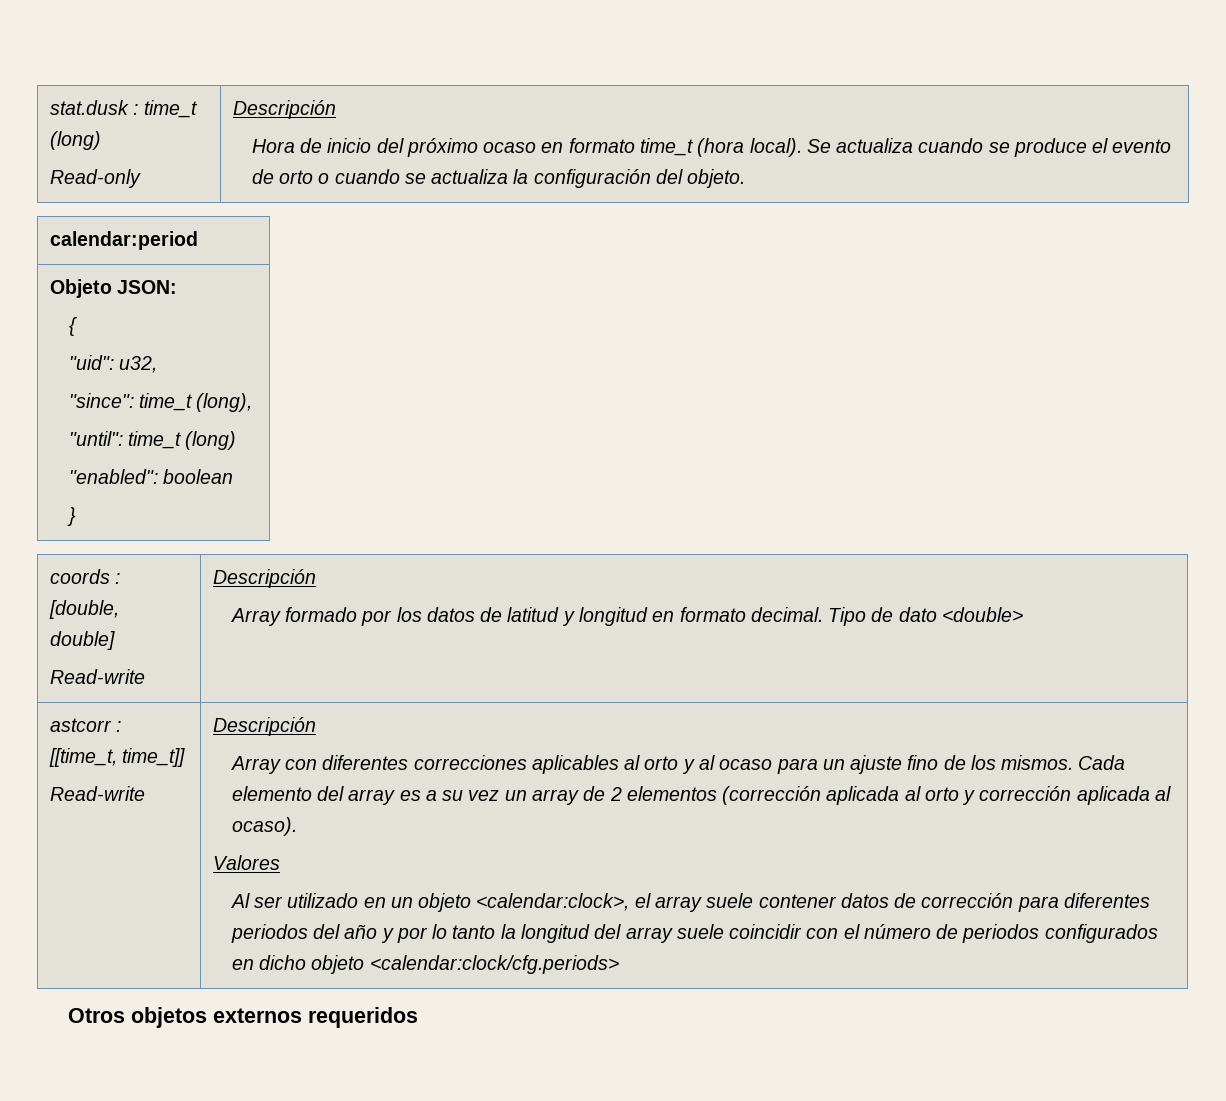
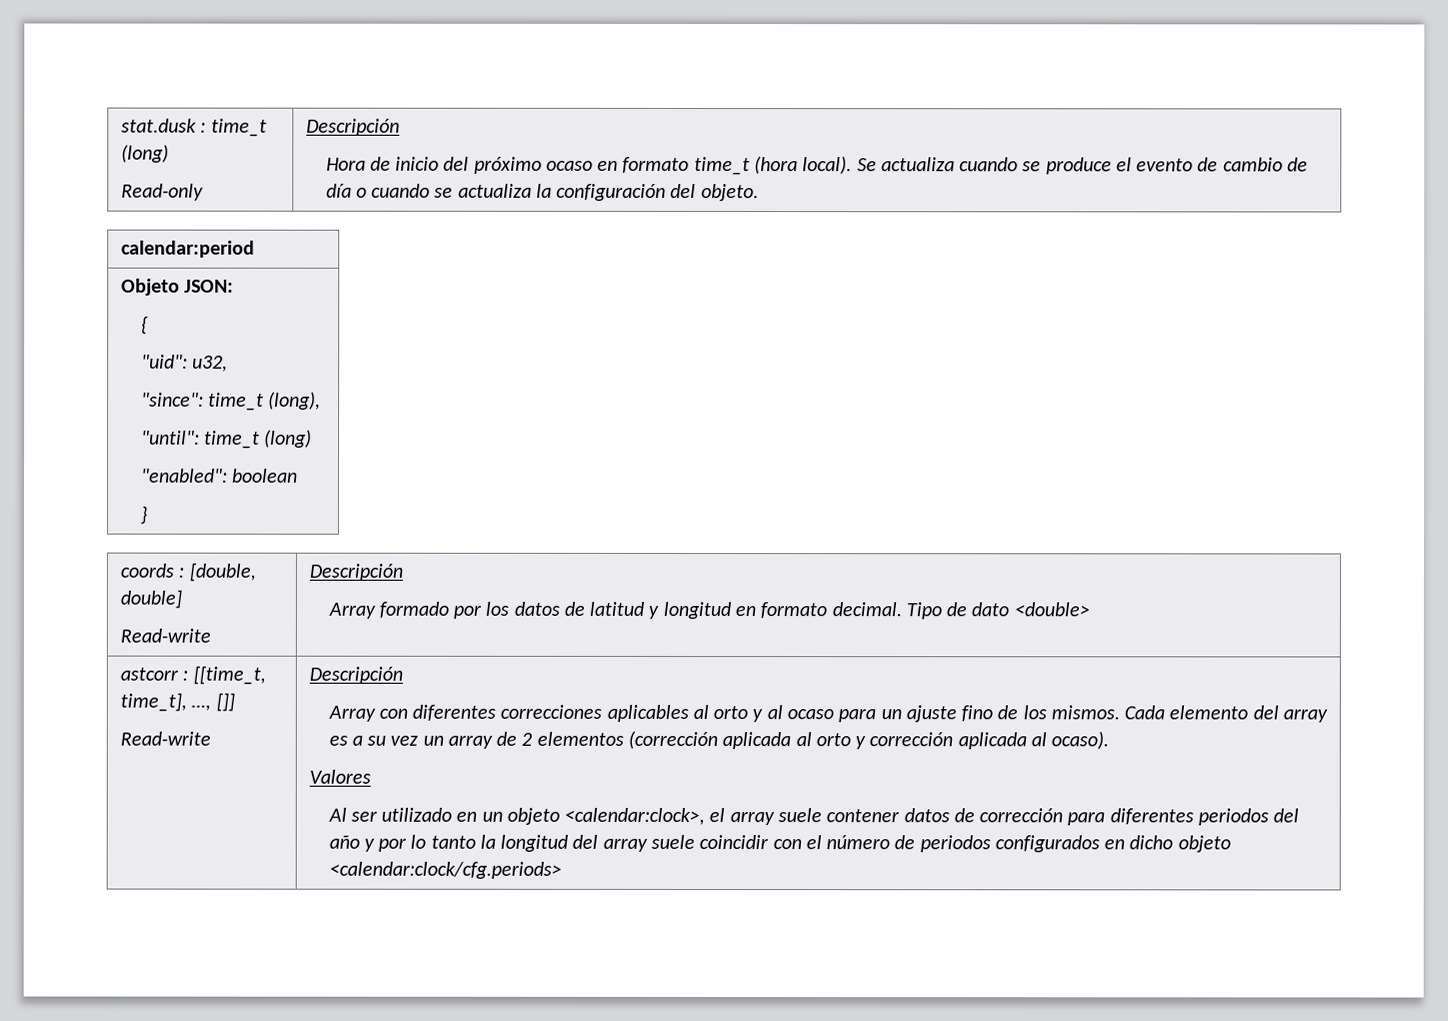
  stat.dusk : time_t (long)
  Read-only | Descripción
- Hora de inicio del próximo ocaso en formato time_t (hora local). Se actualiza cuando se produce el evento de orto o cuando se actualiza la configuración del objeto.
+ Hora de inicio del próximo ocaso en formato time_t (hora local). Se actualiza cuando se produce el evento de cambio de día o cuando se actualiza la configuración del objeto.
- astcorr : [[time_t, time_t]]
+ astcorr : [[time_t, time_t], …, []]
- Otros objetos externos requeridos

